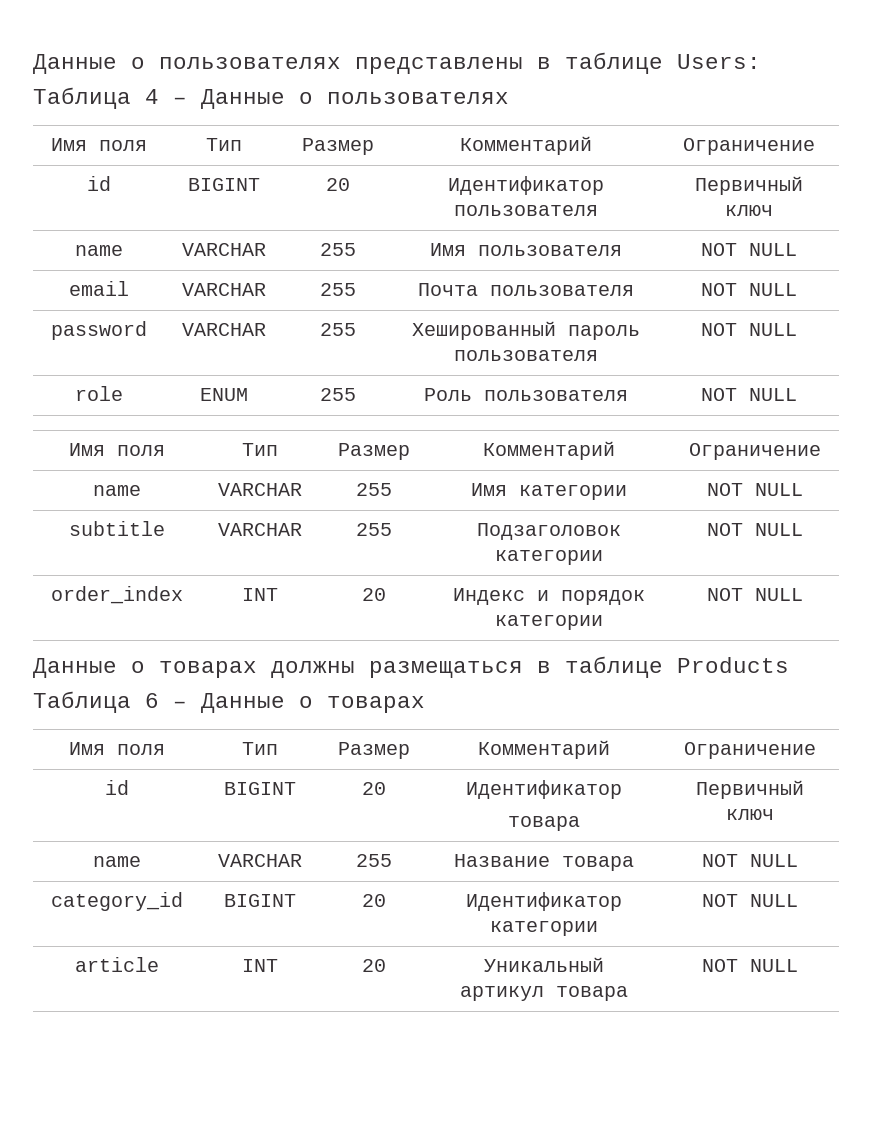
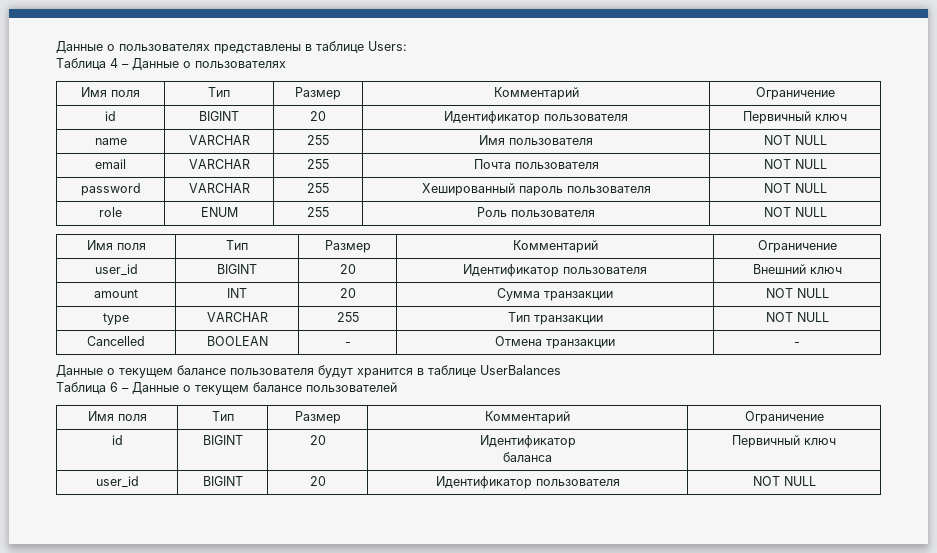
- name | VARCHAR | 255 | Имя категории | NOT NULL
- subtitle | VARCHAR | 255 | Подзаголовок категории | NOT NULL
- order_index | INT | 20 | Индекс и порядок категории | NOT NULL
- Данные о товарах должны размещаться в таблице Products
+ user_id | BIGINT | 20 | Идентификатор пользователя | Внешний ключ
+ amount | INT | 20 | Сумма транзакции | NOT NULL
+ type | VARCHAR | 255 | Тип транзакции | NOT NULL
+ Cancelled | BOOLEAN | - | Отмена транзакции | -
+ Данные о текущем балансе пользователя будут хранится в таблице UserBalances
- Таблица 6 – Данные о товарах
+ Таблица 6 – Данные о текущем балансе пользователей
  Имя поля | Тип | Размер | Комментарий | Ограничение
  id | BIGINT | 20 | Идентификатор
- товара | Первичный ключ
- name | VARCHAR | 255 | Название товара | NOT NULL
- category_id | BIGINT | 20 | Идентификатор категории | NOT NULL
- article | INT | 20 | Уникальный артикул товара | NOT NULL
+ баланса | Первичный ключ
+ user_id | BIGINT | 20 | Идентификатор пользователя | NOT NULL

